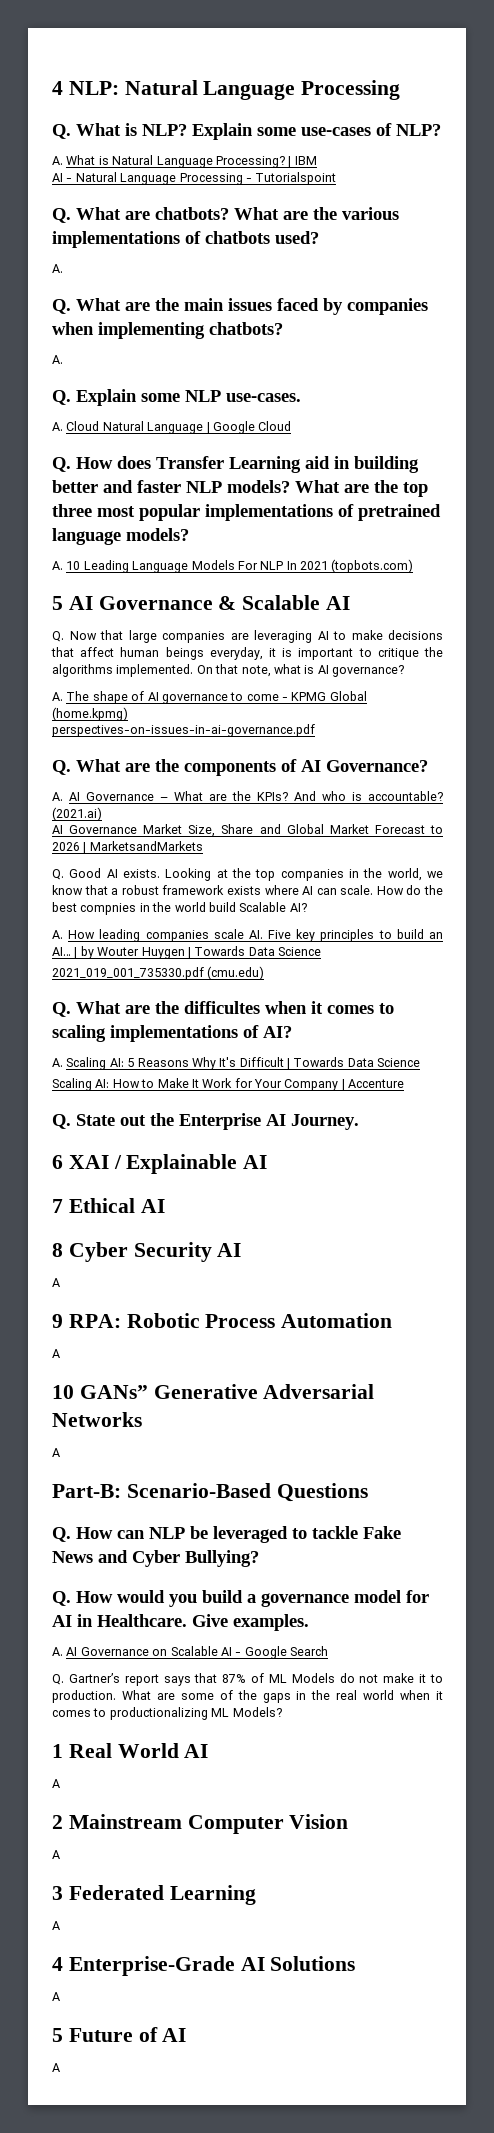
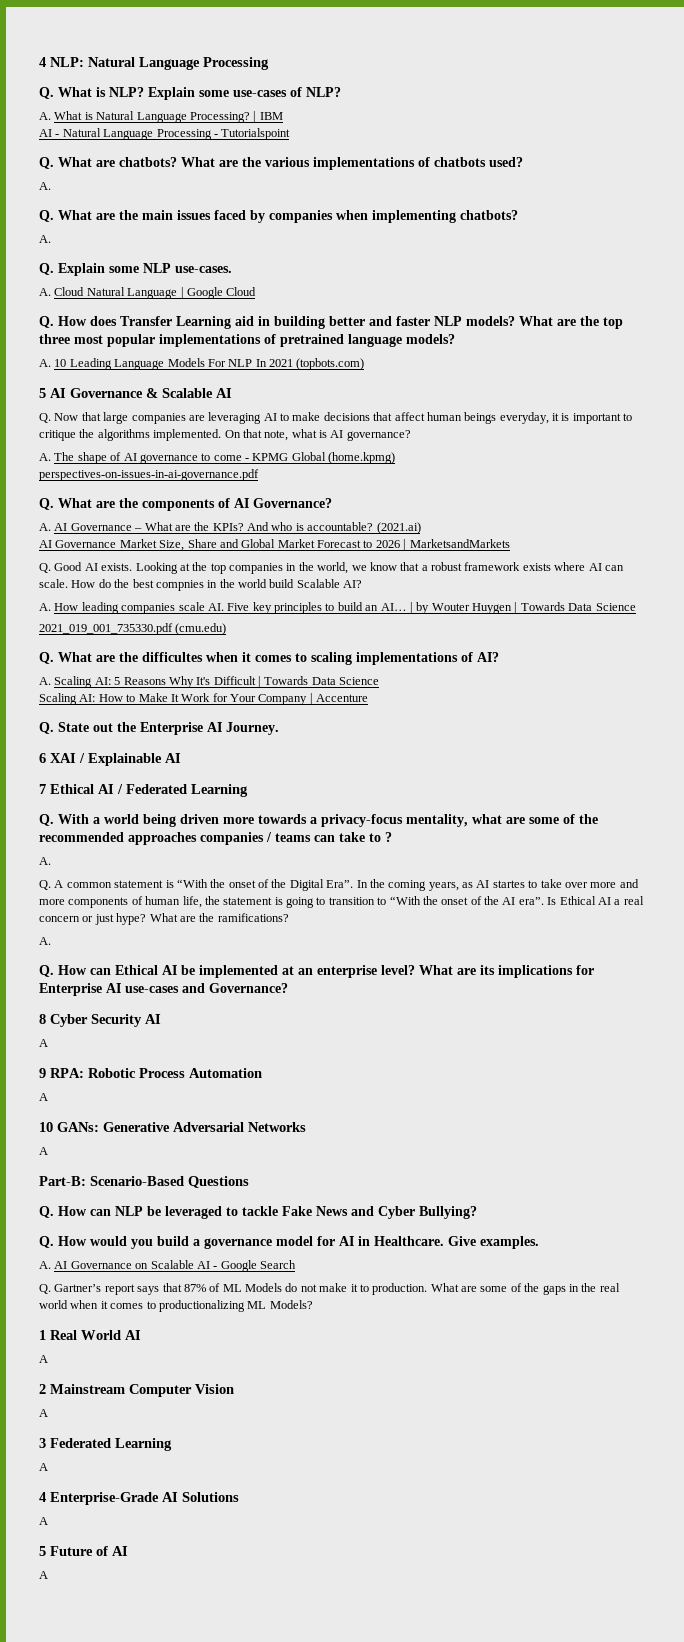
- 7 Ethical AI
+ 7 Ethical AI / Federated Learning
+ Q. With a world being driven more towards a privacy-focus mentality, what are some of the recommended approaches companies / teams can take to ?
+ A.
+ Q. A common statement is “With the onset of the Digital Era”. In the coming years, as AI startes to take over more and more components of human life, the statement is going to transition to “With the onset of the AI era”. Is Ethical AI a real concern or just hype? What are the ramifications?
+ A.
+ Q. How can Ethical AI be implemented at an enterprise level? What are its implications for Enterprise AI use-cases and Governance?
- 10 GANs” Generative Adversarial Networks
+ 10 GANs: Generative Adversarial Networks

